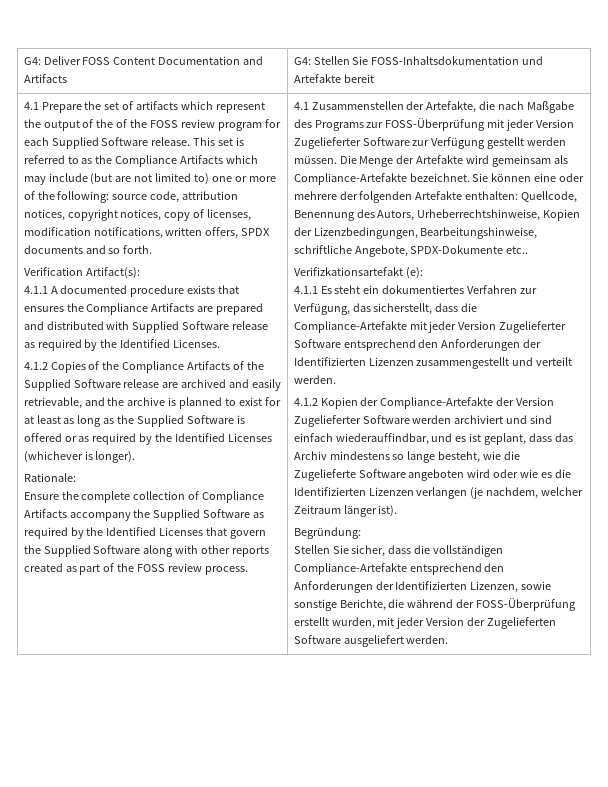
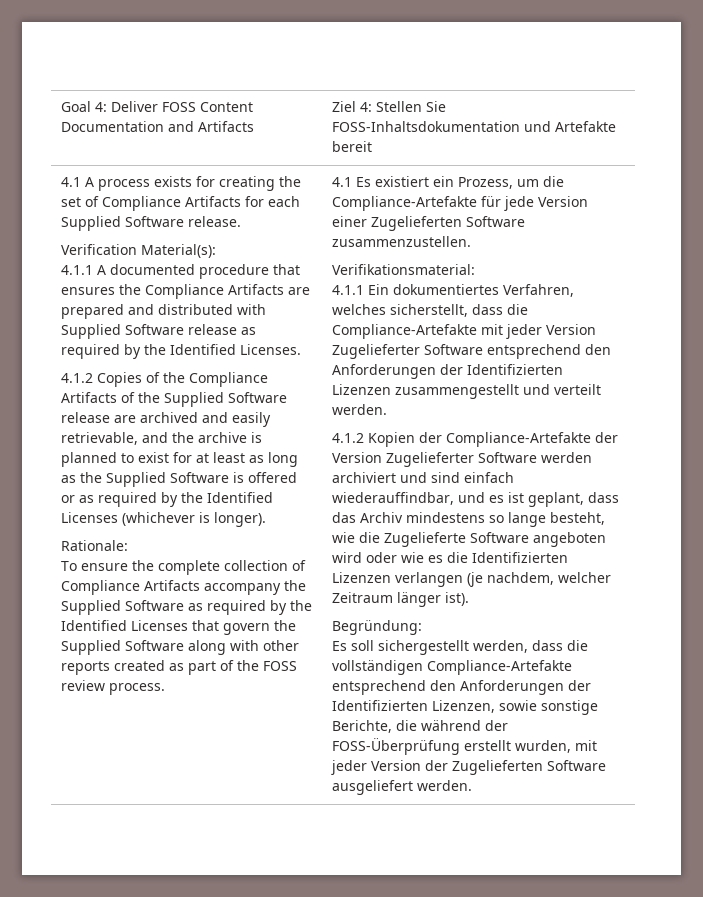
- G4: Deliver FOSS Content Documentation and Artifacts | G4: Stellen Sie FOSS-Inhaltsdokumentation und Artefakte bereit
+ Goal 4: Deliver FOSS Content Documentation and Artifacts | Ziel 4: Stellen Sie FOSS-Inhaltsdokumentation und Artefakte bereit
- 4.1 Prepare the set of artifacts which represent the output of the of the FOSS review program for each Supplied Software release. This set is referred to as the Compliance Artifacts which may include (but are not limited to) one or more of the following: source code, attribution notices, copyright notices, copy of licenses, modification notifications, written offers, SPDX documents and so forth.
+ 4.1 A process exists for creating the set of Compliance Artifacts for each Supplied Software release.
- Verification Artifact(s):
+ Verification Material(s):
- 4.1.1 A documented procedure exists that ensures the Compliance Artifacts are prepared and distributed with Supplied Software release as required by the Identified Licenses.
+ 4.1.1 A documented procedure that ensures the Compliance Artifacts are prepared and distributed with Supplied Software release as required by the Identified Licenses.
- Ensure the complete collection of Compliance Artifacts accompany the Supplied Software as required by the Identified Licenses that govern the Supplied Software along with other reports created as part of the FOSS review process.
+ To ensure the complete collection of Compliance Artifacts accompany the Supplied Software as required by the Identified Licenses that govern the Supplied Software along with other reports created as part of the FOSS review process.
- 4.1 Zusammenstellen der Artefakte, die nach Maßgabe des Programs zur FOSS-Überprüfung mit jeder Version Zugelieferter Software zur Verfügung gestellt werden müssen. Die Menge der Artefakte wird gemeinsam als Compliance-Artefakte bezeichnet. Sie können eine oder mehrere der folgenden Artefakte enthalten: Quellcode, Benennung des Autors, Urheberrechtshinweise, Kopien der Lizenzbedingungen, Bearbeitungshinweise, schriftliche Angebote, SPDX-Dokumente etc..
- Verifizkationsartefakt (e):
- 4.1.1 Es steht ein dokumentiertes Verfahren zur Verfügung, das sicherstellt, dass die Compliance-Artefakte mit jeder Version Zugelieferter Software entsprechend den Anforderungen der Identifizierten Lizenzen zusammengestellt und verteilt werden.
+ 4.1 Es existiert ein Prozess, um die Compliance-Artefakte für jede Version einer Zugelieferten Software zusammenzustellen.
+ Verifikationsmaterial:
+ 4.1.1 Ein dokumentiertes Verfahren, welches sicherstellt, dass die Compliance-Artefakte mit jeder Version Zugelieferter Software entsprechend den Anforderungen der Identifizierten Lizenzen zusammengestellt und verteilt werden.
- Stellen Sie sicher, dass die vollständigen Compliance-Artefakte entsprechend den Anforderungen der Identifizierten Lizenzen, sowie sonstige Berichte, die während der FOSS-Überprüfung erstellt wurden, mit jeder Version der Zugelieferten Software ausgeliefert werden.
+ Es soll sichergestellt werden, dass die vollständigen Compliance-Artefakte entsprechend den Anforderungen der Identifizierten Lizenzen, sowie sonstige Berichte, die während der FOSS-Überprüfung erstellt wurden, mit jeder Version der Zugelieferten Software ausgeliefert werden.

